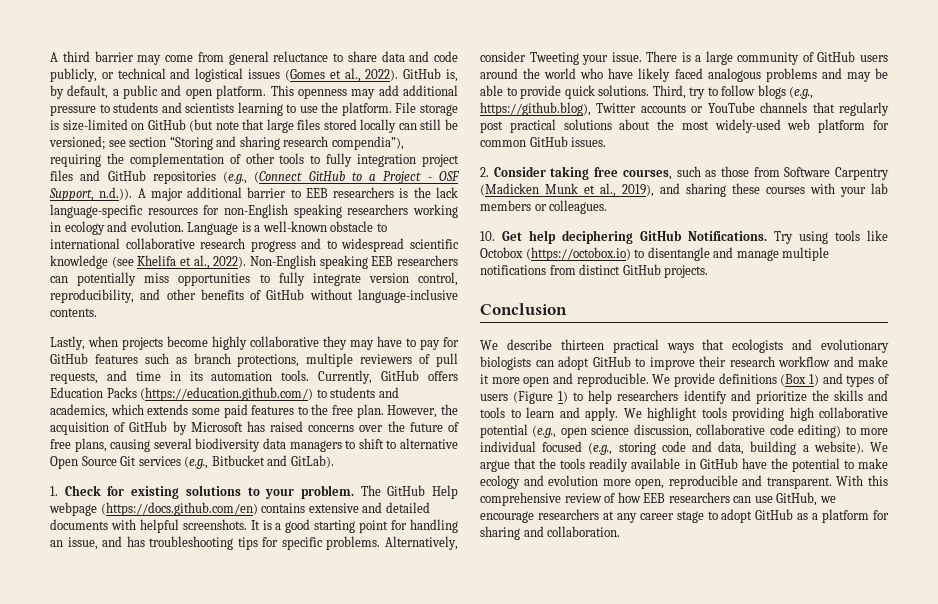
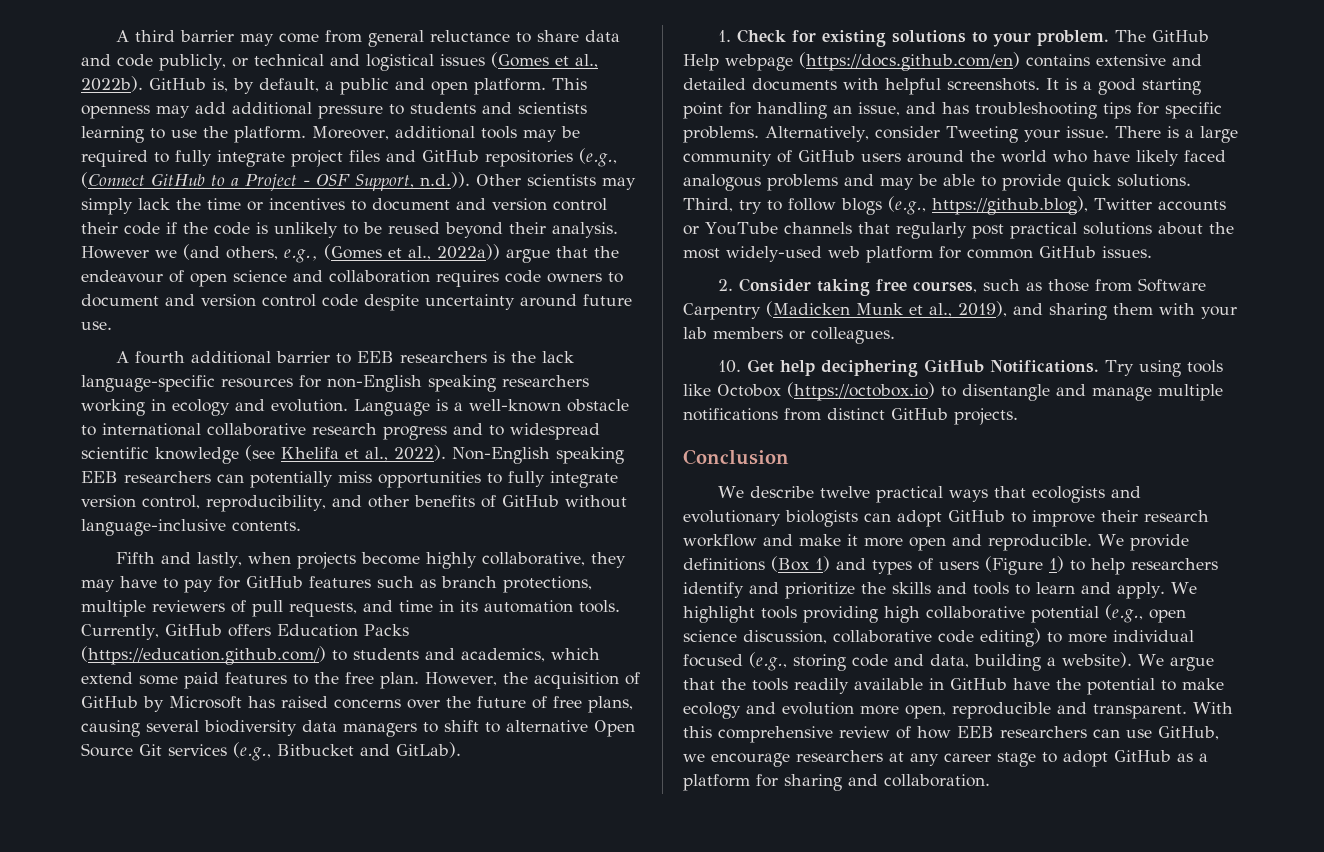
- A third barrier may come from general reluctance to share data and code publicly, or technical and logistical issues (Gomes et al., 2022).
+ A third barrier may come from general reluctance to share data and code publicly, or technical and logistical issues (Gomes et al., 2022b).
- File storage is size-limited on GitHub (but note that large files stored locally can still be versioned; see section “Storing and sharing research compendia”), requiring the complementation of other tools to fully integration project files and GitHub repositories (e.g., (Connect GitHub to a Project - OSF Support, n.d.)). A major additional barrier to EEB researchers is the lack language-specific resources for non-English speaking researchers working in ecology and evolution.
+ Moreover, additional tools may be required to fully integrate project files and GitHub repositories (e.g., (Connect GitHub to a Project - OSF Support, n.d.)). Other scientists may simply lack the time or incentives to document and version control their code if the code is unlikely to be reused beyond their analysis. However we (and others, e.g., (Gomes et al., 2022a)) argue that the endeavour of open science and collaboration requires code owners to document and version control code despite uncertainty around future use.
+ A fourth additional barrier to EEB researchers is the lack language-specific resources for non-English speaking researchers working in ecology and evolution.
- Lastly, when projects become highly collaborative they may have to pay for GitHub features such as branch protections, multiple reviewers of pull requests, and time in its automation tools.
+ Fifth and lastly, when projects become highly collaborative, they may have to pay for GitHub features such as branch protections, multiple reviewers of pull requests, and time in its automation tools.
- Currently, GitHub offers Education Packs (https://education.github.com/) to students and academics, which extends some paid features to the free plan.
+ Currently, GitHub offers Education Packs (https://education.github.com/) to students and academics, which extend some paid features to the free plan.
- 2. Consider taking free courses, such as those from Software Carpentry (Madicken Munk et al., 2019), and sharing these courses with your lab members or colleagues.
+ 2. Consider taking free courses, such as those from Software Carpentry (Madicken Munk et al., 2019), and sharing them with your lab members or colleagues.
- We describe thirteen practical ways that ecologists and evolutionary biologists can adopt GitHub to improve their research workflow and make it more open and reproducible.
+ We describe twelve practical ways that ecologists and evolutionary biologists can adopt GitHub to improve their research workflow and make it more open and reproducible.

